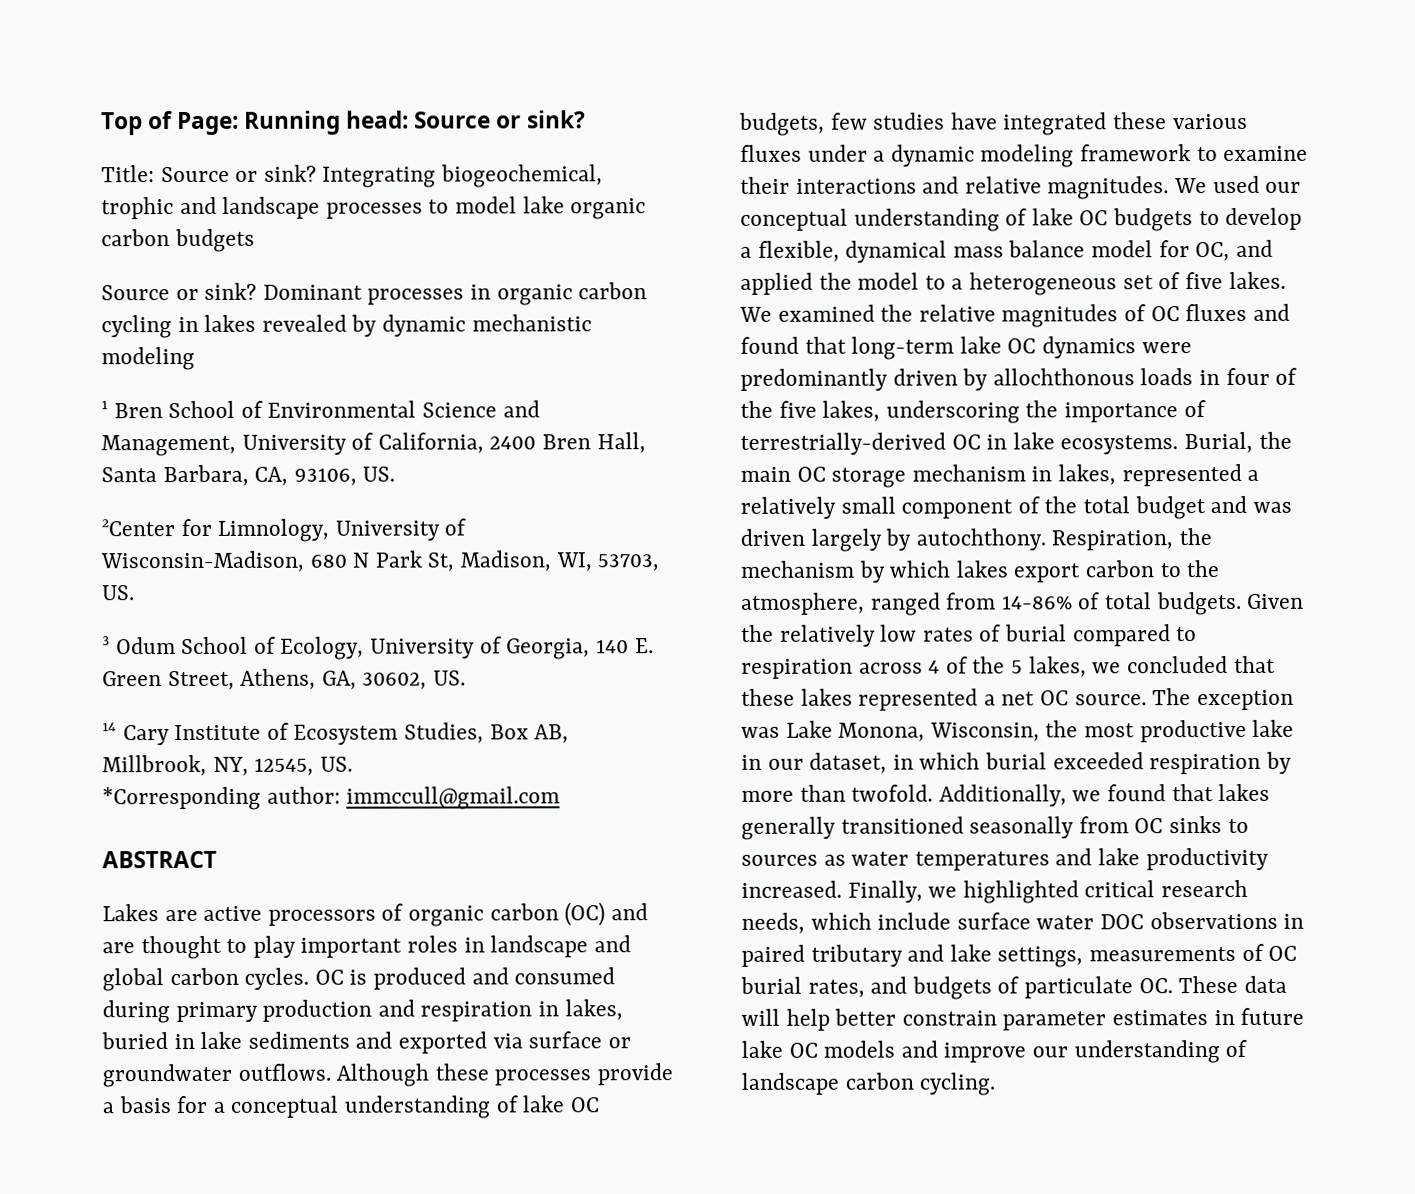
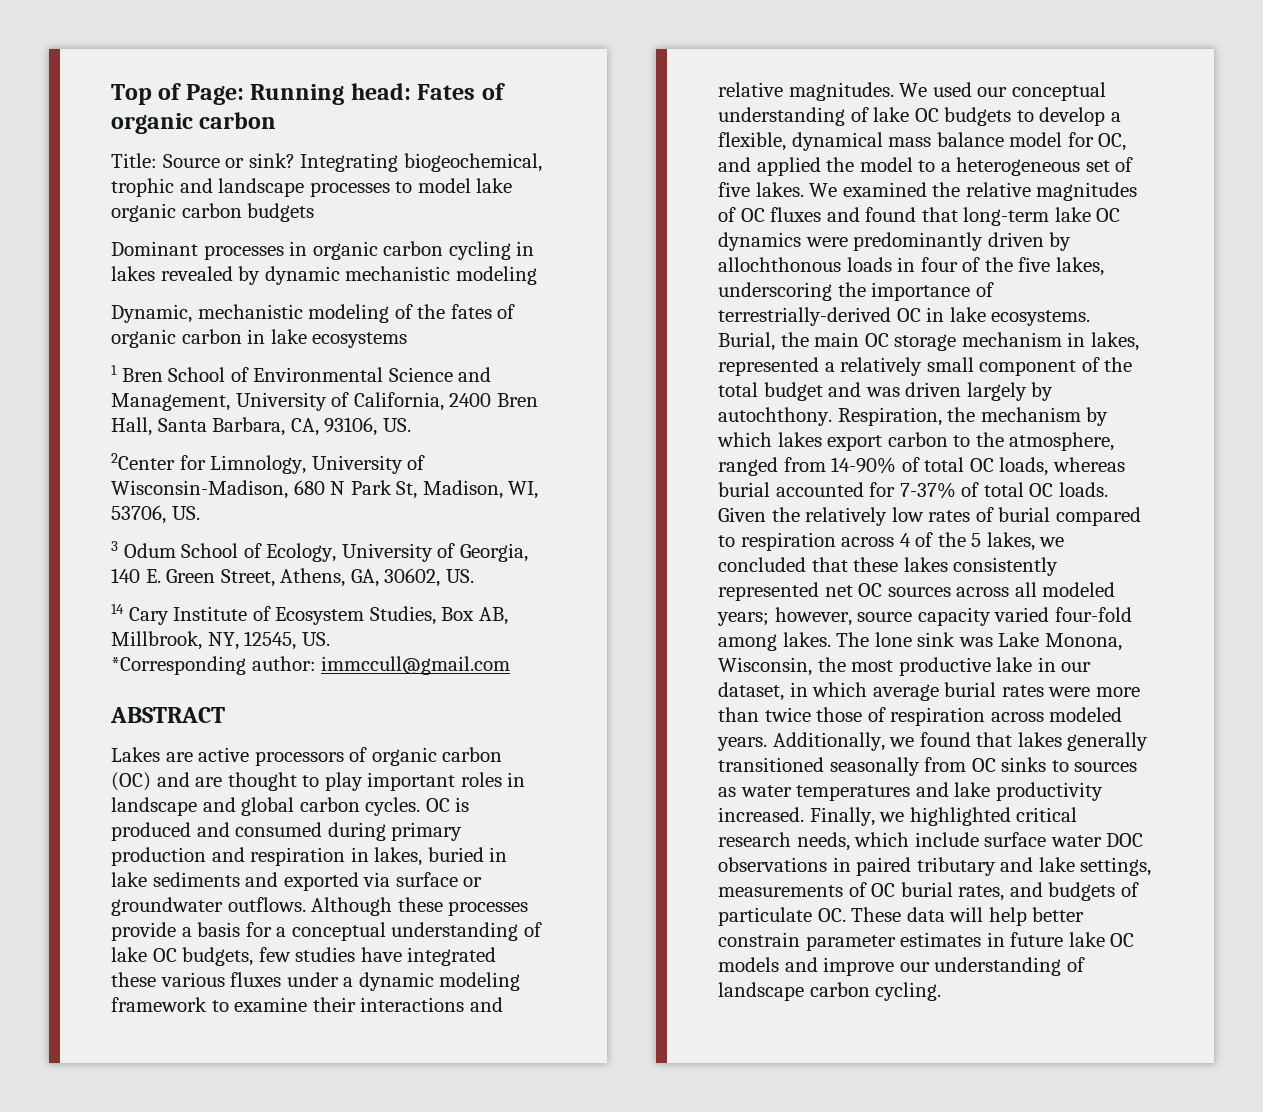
- Top of Page: Running head: Source or sink?
+ Top of Page: Running head: Fates of organic carbon
  Integrating biogeochemical, trophic and landscape processes to model lake organic carbon budgets
- Source or sink? Dominant processes in organic carbon cycling in lakes revealed by dynamic mechanistic modeling
+ Dominant processes in organic carbon cycling in lakes revealed by dynamic mechanistic modeling
+ Dynamic, mechanistic modeling of the fates of organic carbon in lake ecosystems
- 2Center for Limnology, University of Wisconsin-Madison, 680 N Park St, Madison, WI, 53703, US.
+ 2Center for Limnology, University of Wisconsin-Madison, 680 N Park St, Madison, WI, 53706, US.
- Respiration, the mechanism by which lakes export carbon to the atmosphere, ranged from 14-86% of total budgets.
+ Respiration, the mechanism by which lakes export carbon to the atmosphere, ranged from 14-90% of total OC loads, whereas burial accounted for 7-37% of total OC loads.
- Given the relatively low rates of burial compared to respiration across 4 of the 5 lakes, we concluded that these lakes represented a net OC source. The exception was Lake Monona, Wisconsin, the most productive lake in our dataset, in which burial exceeded respiration by more than twofold.
+ Given the relatively low rates of burial compared to respiration across 4 of the 5 lakes, we concluded that these lakes consistently represented net OC sources across all modeled years; however, source capacity varied four-fold among lakes. The lone sink was Lake Monona, Wisconsin, the most productive lake in our dataset, in which average burial rates were more than twice those of respiration across modeled years.

